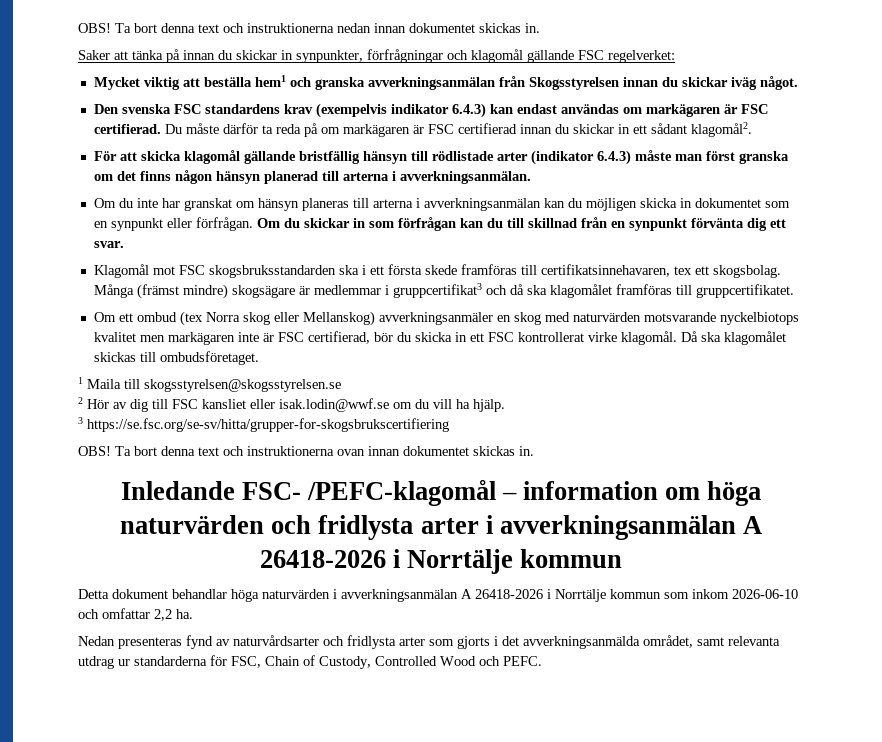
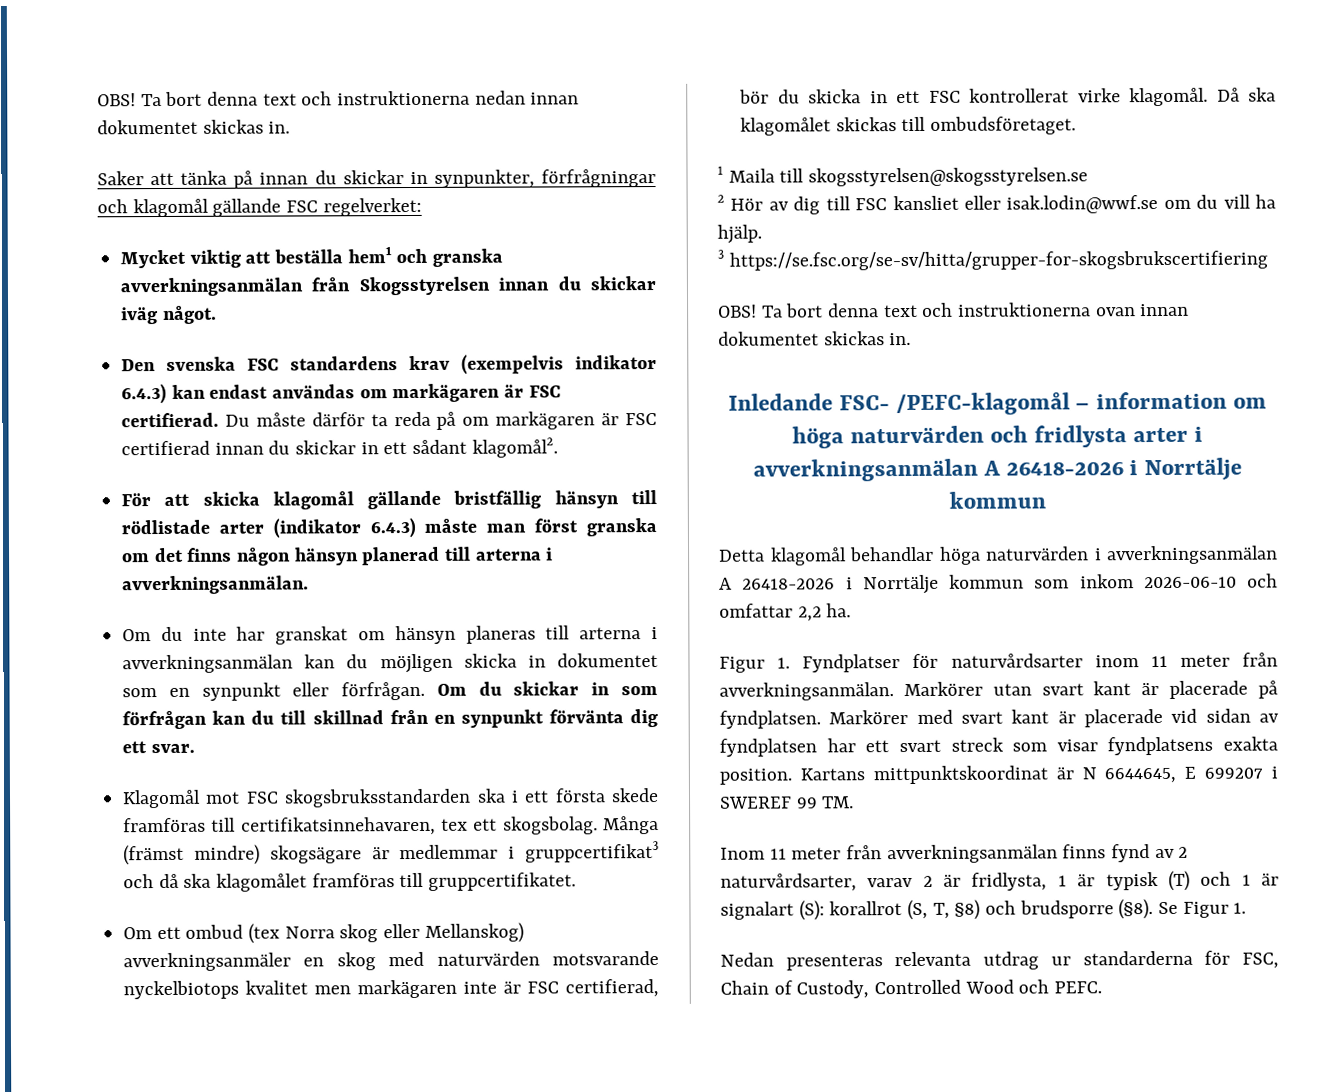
- Detta dokument behandlar höga naturvärden i avverkningsanmälan A 26418-2026 i Norrtälje kommun som inkom 2026-06-10 och omfattar 2,2 ha.
+ Detta klagomål behandlar höga naturvärden i avverkningsanmälan A 26418-2026 i Norrtälje kommun som inkom 2026-06-10 och omfattar 2,2 ha.
- Nedan presenteras fynd av naturvårdsarter och fridlysta arter som gjorts i det avverkningsanmälda området, samt relevanta utdrag ur standarderna för FSC, Chain of Custody, Controlled Wood och PEFC.
+ Figur 1. Fyndplatser för naturvårdsarter inom 11 meter från avverkningsanmälan. Markörer utan svart kant är placerade på fyndplatsen. Markörer med svart kant är placerade vid sidan av fyndplatsen har ett svart streck som visar fyndplatsens exakta position. Kartans mittpunktskoordinat är N 6644645, E 699207 i SWEREF 99 TM.
+ Inom 11 meter från avverkningsanmälan finns fynd av 2 naturvårdsarter, varav 2 är fridlysta, 1 är typisk (T) och 1 är signalart (S): korallrot (S, T, §8) och brudsporre (§8). Se Figur 1.
+ Nedan presenteras relevanta utdrag ur standarderna för FSC, Chain of Custody, Controlled Wood och PEFC.

